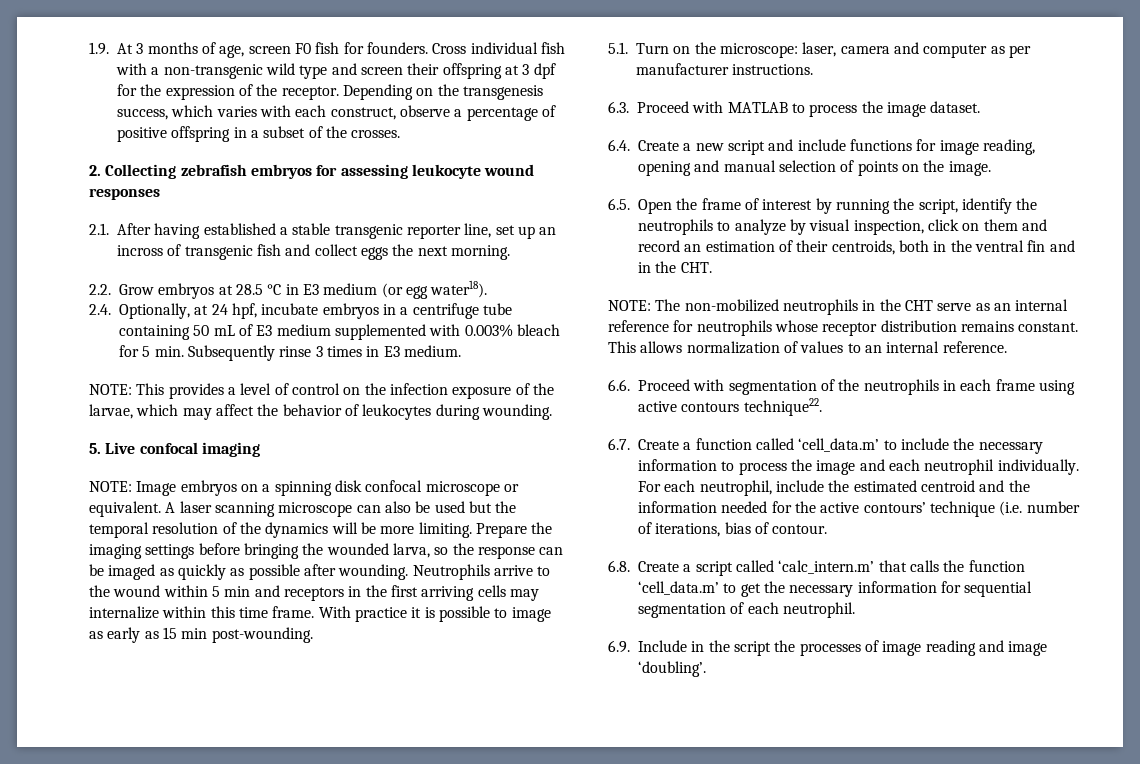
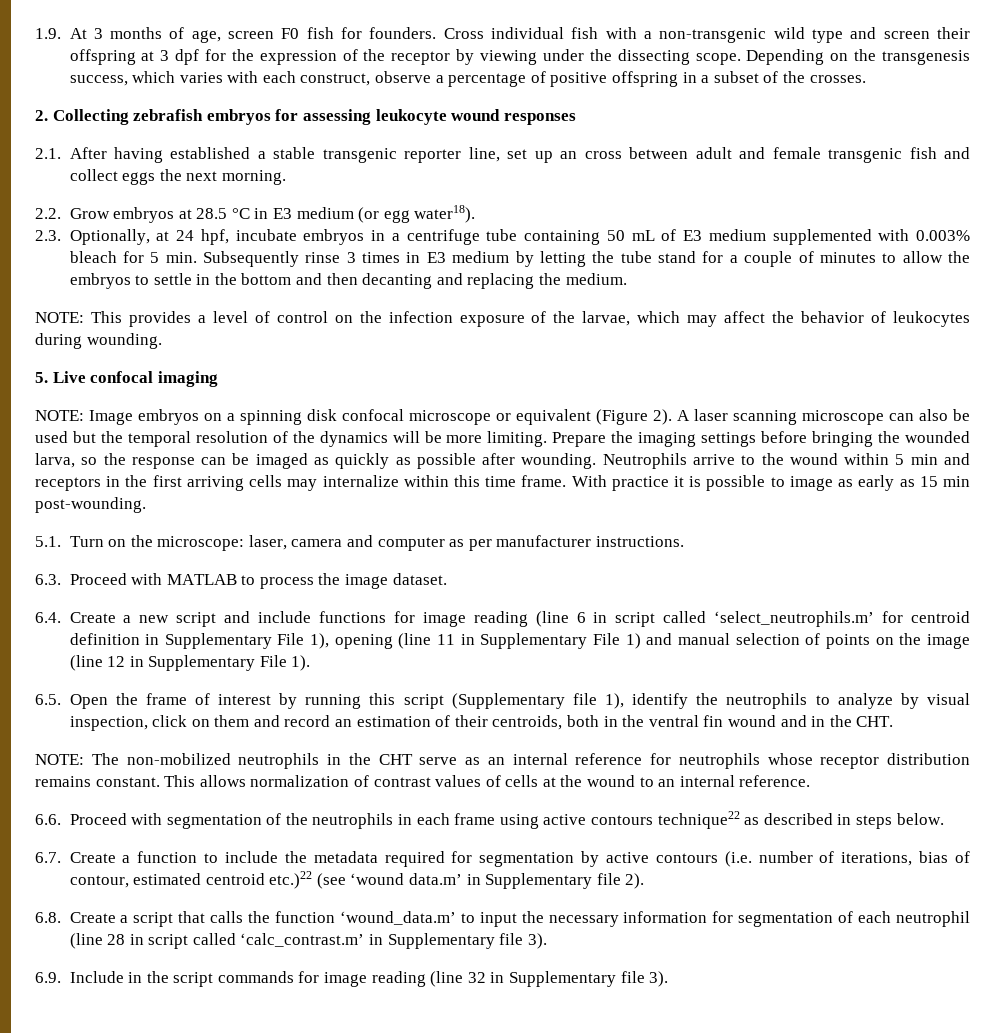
- Cross individual fish with a non-transgenic wild type and screen their offspring at 3 dpf for the expression of the receptor.
+ Cross individual fish with a non-transgenic wild type and screen their offspring at 3 dpf for the expression of the receptor by viewing under the dissecting scope.
- 2.1. After having established a stable transgenic reporter line, set up an incross of transgenic fish and collect eggs the next morning.
+ 2.1. After having established a stable transgenic reporter line, set up an cross between adult and female transgenic fish and collect eggs the next morning.
- 2.4. Optionally, at 24 hpf, incubate embryos in a centrifuge tube containing 50 mL of E3 medium supplemented with 0.003% bleach for 5 min. Subsequently rinse 3 times in E3 medium.
+ 2.3. Optionally, at 24 hpf, incubate embryos in a centrifuge tube containing 50 mL of E3 medium supplemented with 0.003% bleach for 5 min. Subsequently rinse 3 times in E3 medium by letting the tube stand for a couple of minutes to allow the embryos to settle in the bottom and then decanting and replacing the medium.
- NOTE: Image embryos on a spinning disk confocal microscope or equivalent.
+ NOTE: Image embryos on a spinning disk confocal microscope or equivalent (Figure 2).
- 6.4. Create a new script and include functions for image reading, opening and manual selection of points on the image.
+ 6.4. Create a new script and include functions for image reading (line 6 in script called ‘select_neutrophils.m’ for centroid definition in Supplementary File 1), opening (line 11 in Supplementary File 1) and manual selection of points on the image (line 12 in Supplementary File 1).
- 6.5. Open the frame of interest by running the script, identify the neutrophils to analyze by visual inspection, click on them and record an estimation of their centroids, both in the ventral fin and in the CHT.
+ 6.5. Open the frame of interest by running this script (Supplementary file 1), identify the neutrophils to analyze by visual inspection, click on them and record an estimation of their centroids, both in the ventral fin wound and in the CHT.
- This allows normalization of values to an internal reference.
+ This allows normalization of contrast values of cells at the wound to an internal reference.
- 6.6. Proceed with segmentation of the neutrophils in each frame using active contours technique22.
+ 6.6. Proceed with segmentation of the neutrophils in each frame using active contours technique22 as described in steps below.
- 6.7. Create a function called ‘cell_data.m’ to include the necessary information to process the image and each neutrophil individually. For each neutrophil, include the estimated centroid and the information needed for the active contours’ technique (i.e. number of iterations, bias of contour.
+ 6.7. Create a function to include the metadata required for segmentation by active contours (i.e. number of iterations, bias of contour, estimated centroid etc.)22 (see ‘wound data.m’ in Supplementary file 2).
- 6.8. Create a script called ‘calc_intern.m’ that calls the function ‘cell_data.m’ to get the necessary information for sequential segmentation of each neutrophil.
+ 6.8. Create a script that calls the function ‘wound_data.m’ to input the necessary information for segmentation of each neutrophil (line 28 in script called ‘calc_contrast.m’ in Supplementary file 3).
- 6.9. Include in the script the processes of image reading and image ‘doubling’.
+ 6.9. Include in the script commands for image reading (line 32 in Supplementary file 3).

